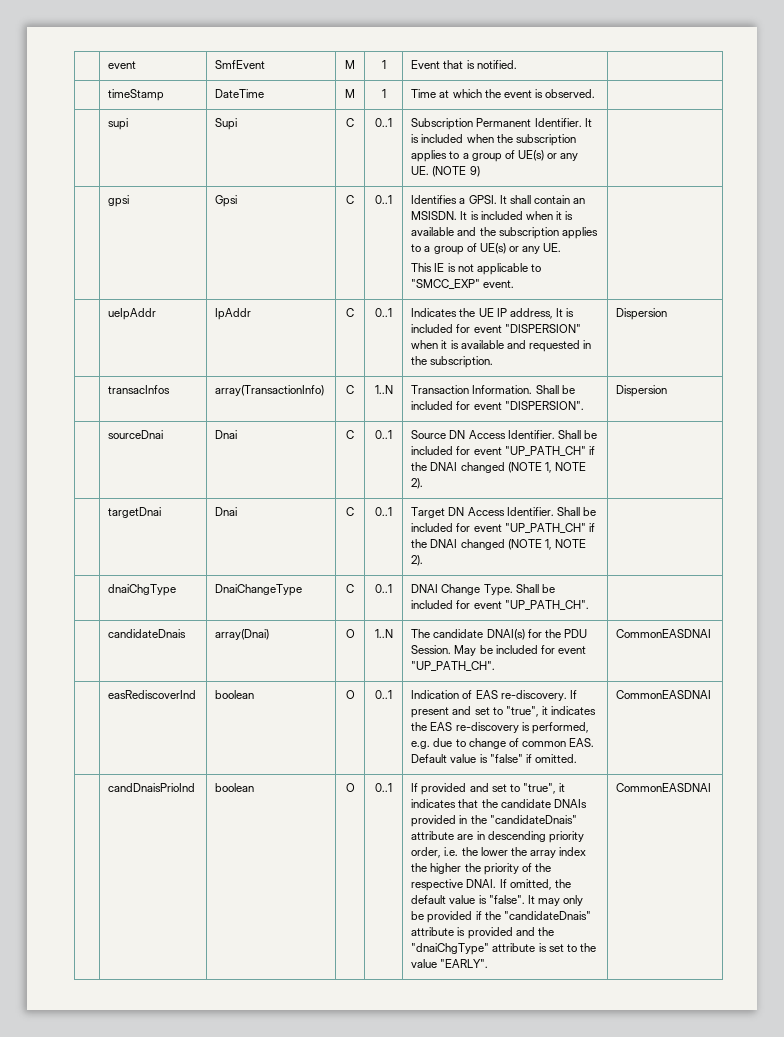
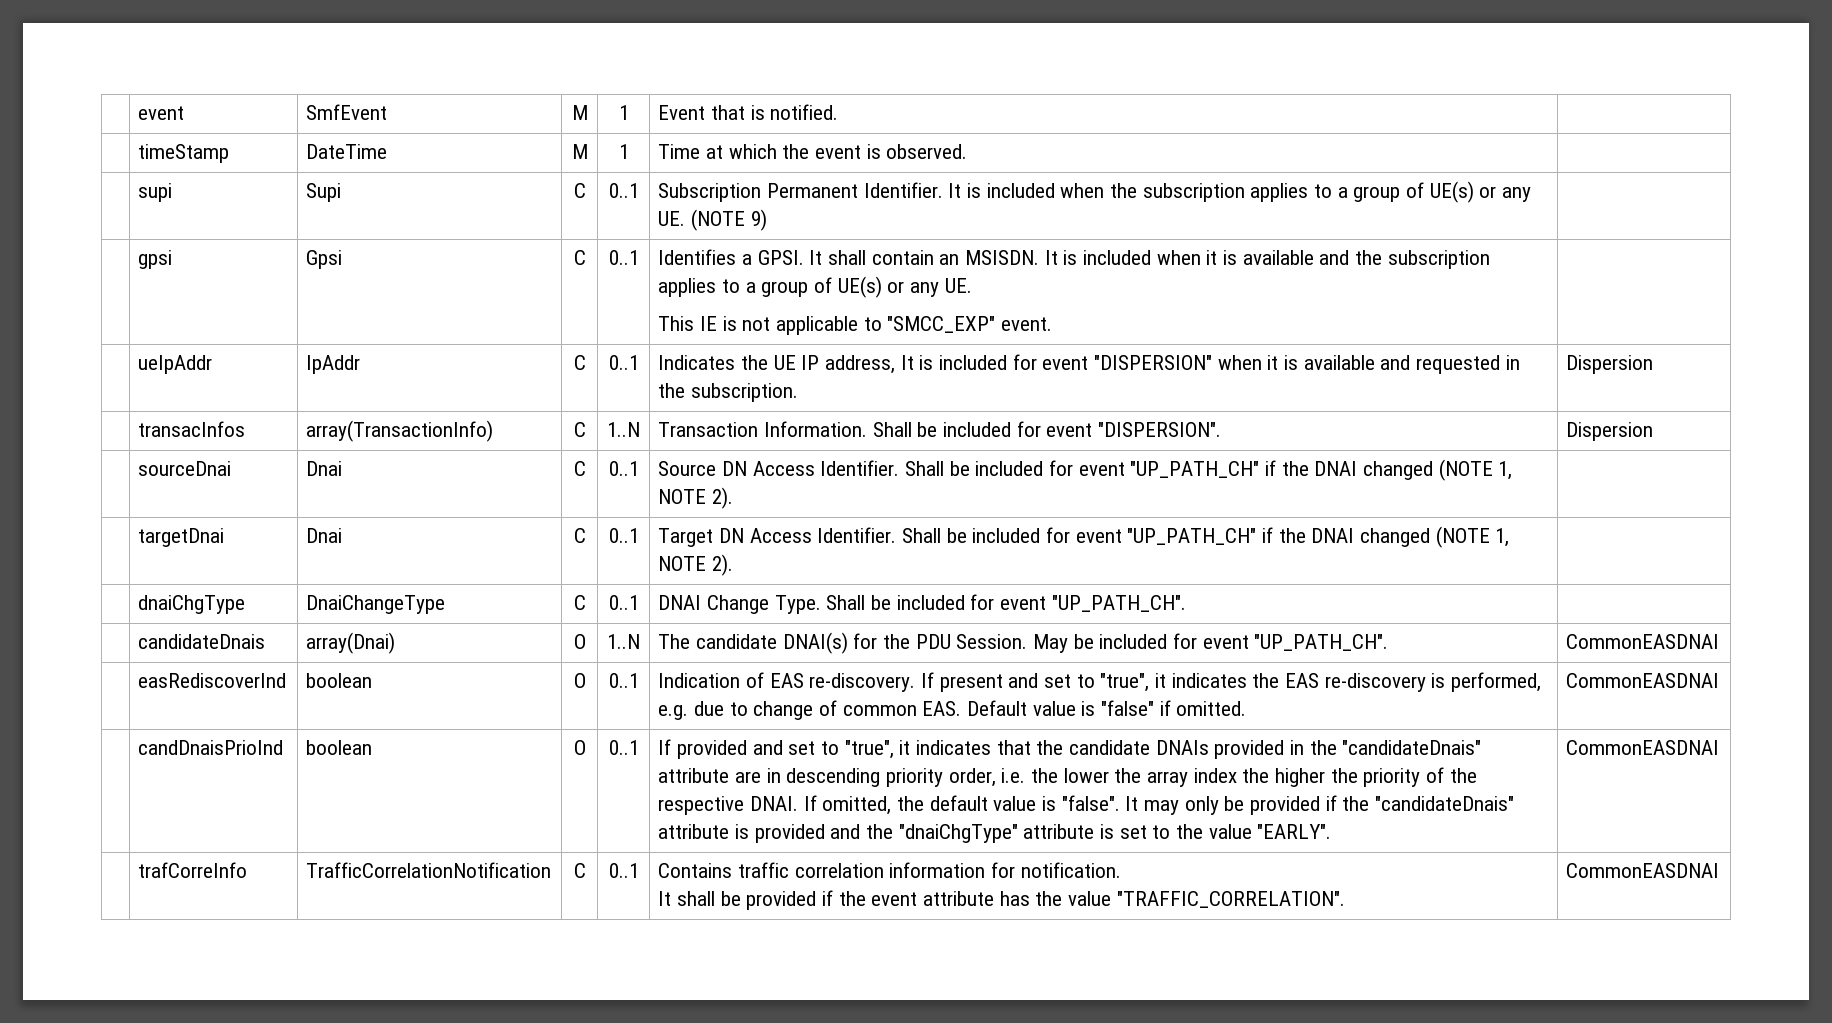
+ | trafCorreInfo | TrafficCorrelationNotification | C | 0..1 | Contains traffic correlation information for notification.
+ It shall be provided if the event attribute has the value "TRAFFIC_CORRELATION". | CommonEASDNAI

